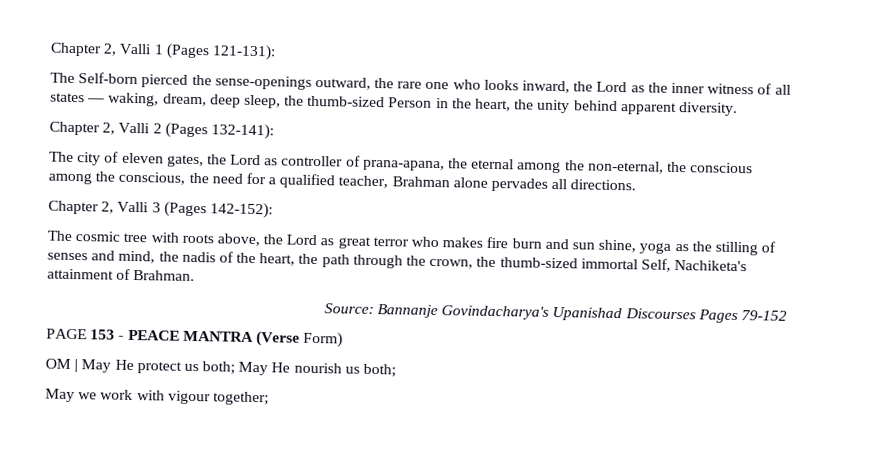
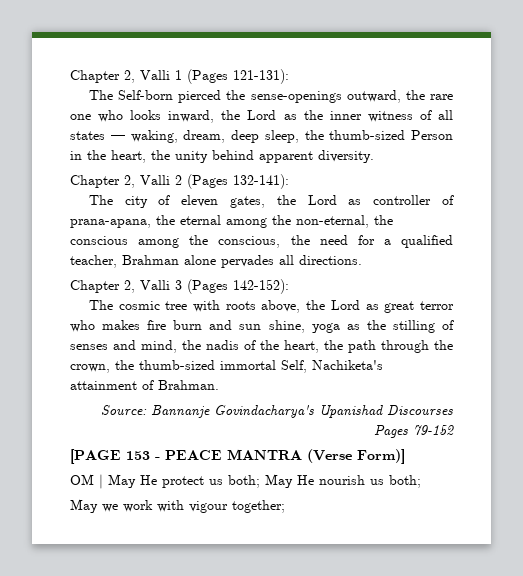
- PAGE 153 - PEACE MANTRA (Verse Form)
+ [PAGE 153 - PEACE MANTRA (Verse Form)]

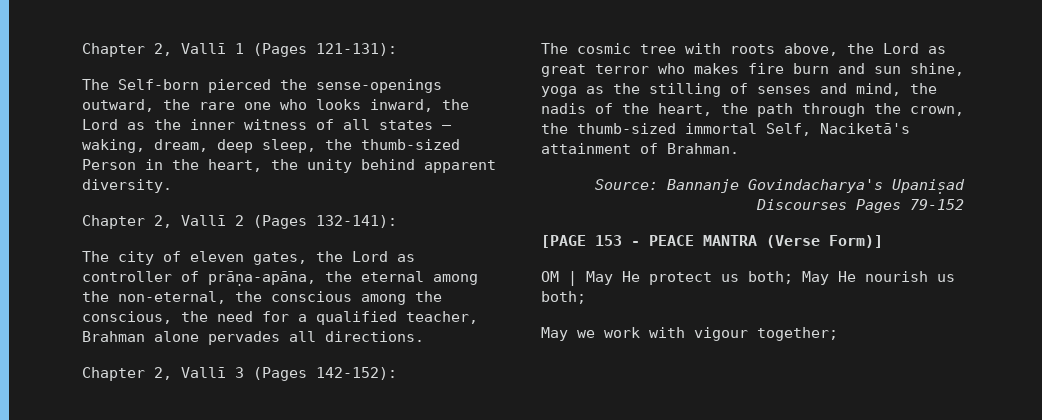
- Chapter 2, Valli 1 (Pages 121-131):
+ Chapter 2, Vallī 1 (Pages 121-131):
- Chapter 2, Valli 2 (Pages 132-141):
+ Chapter 2, Vallī 2 (Pages 132-141):
- The city of eleven gates, the Lord as controller of prana-apana, the eternal among the non-eternal, the conscious among the conscious, the need for a qualified teacher, Brahman alone pervades all directions.
+ The city of eleven gates, the Lord as controller of prāṇa-apāna, the eternal among the non-eternal, the conscious among the conscious, the need for a qualified teacher, Brahman alone pervades all directions.
- Chapter 2, Valli 3 (Pages 142-152):
+ Chapter 2, Vallī 3 (Pages 142-152):
- The cosmic tree with roots above, the Lord as great terror who makes fire burn and sun shine, yoga as the stilling of senses and mind, the nadis of the heart, the path through the crown, the thumb-sized immortal Self, Nachiketa's attainment of Brahman.
+ The cosmic tree with roots above, the Lord as great terror who makes fire burn and sun shine, yoga as the stilling of senses and mind, the nadis of the heart, the path through the crown, the thumb-sized immortal Self, Naciketā's attainment of Brahman.
- Source: Bannanje Govindacharya's Upanishad Discourses Pages 79-152
+ Source: Bannanje Govindacharya's Upaniṣad Discourses Pages 79-152

